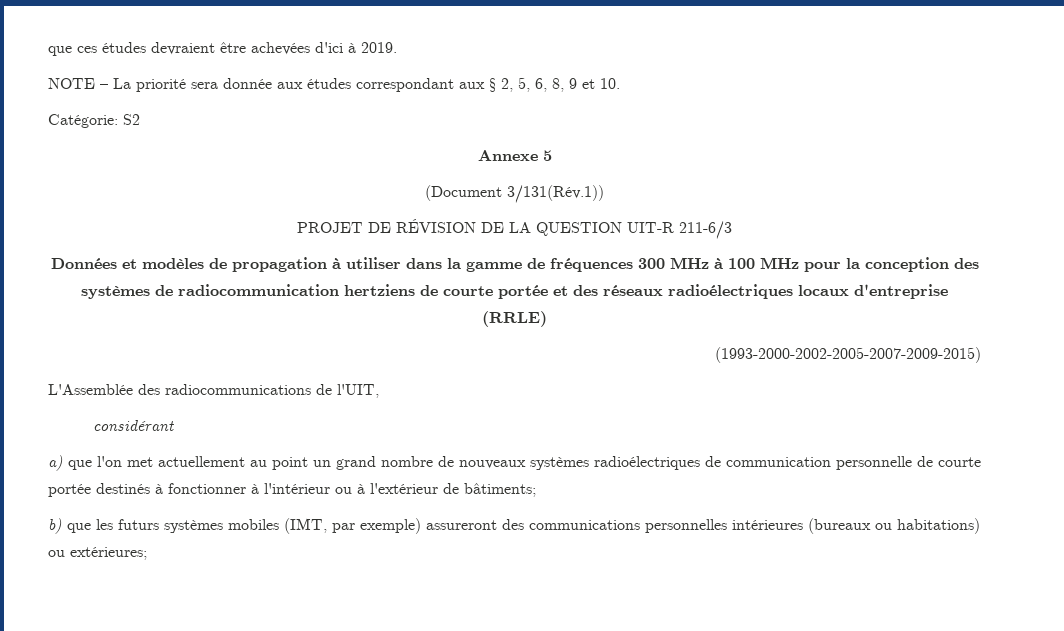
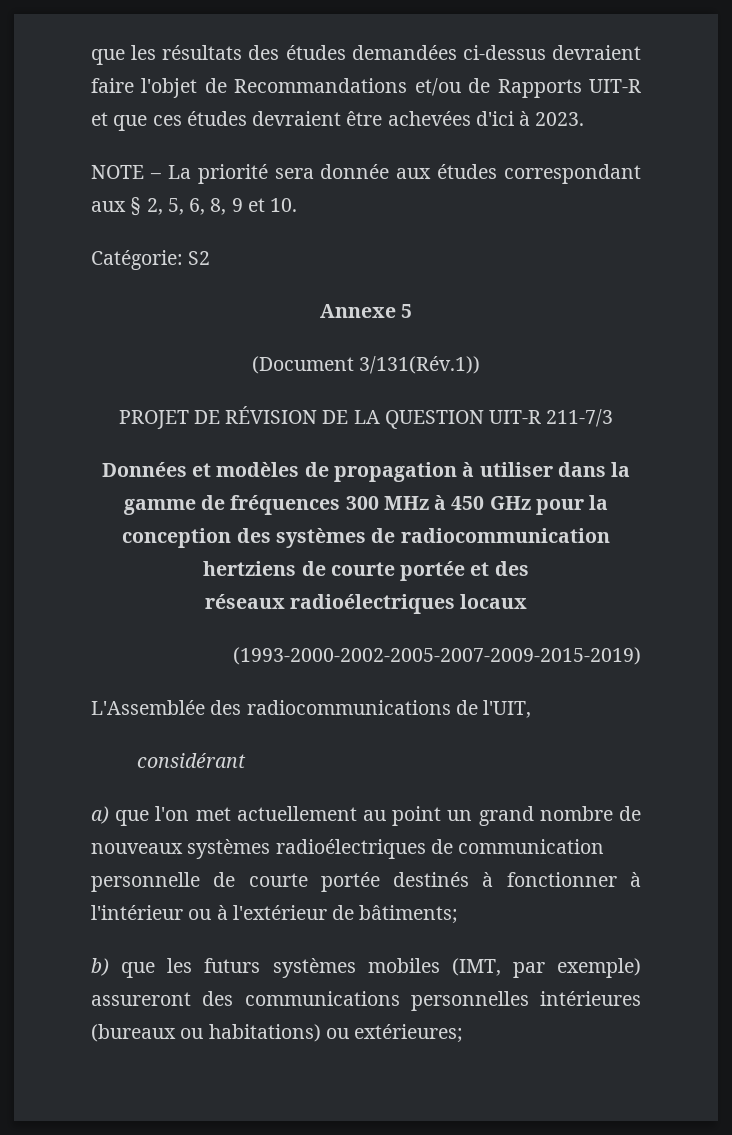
- que ces études devraient être achevées d'ici à 2019.
+ que les résultats des études demandées ci-dessus devraient faire l'objet de Recommandations et/ou de Rapports UIT-R et que ces études devraient être achevées d'ici à 2023.
- PROJET DE RÉVISION DE LA QUESTION UIT-R 211-6/3
+ PROJET DE RÉVISION DE LA QUESTION UIT-R 211-7/3
- Données et modèles de propagation à utiliser dans la gamme de fréquences 300 MHz à 100 MHz pour la conception des systèmes de radiocommunication hertziens de courte portée et des réseaux radioélectriques locaux d'entreprise (RRLE)
- (1993-2000-2002-2005-2007-2009-2015)
+ Données et modèles de propagation à utiliser dans la gamme de fréquences 300 MHz à 450 GHz pour la conception des systèmes de radiocommunication hertziens de courte portée et des
+ réseaux radioélectriques locaux
+ (1993-2000-2002-2005-2007-2009-2015-2019)

